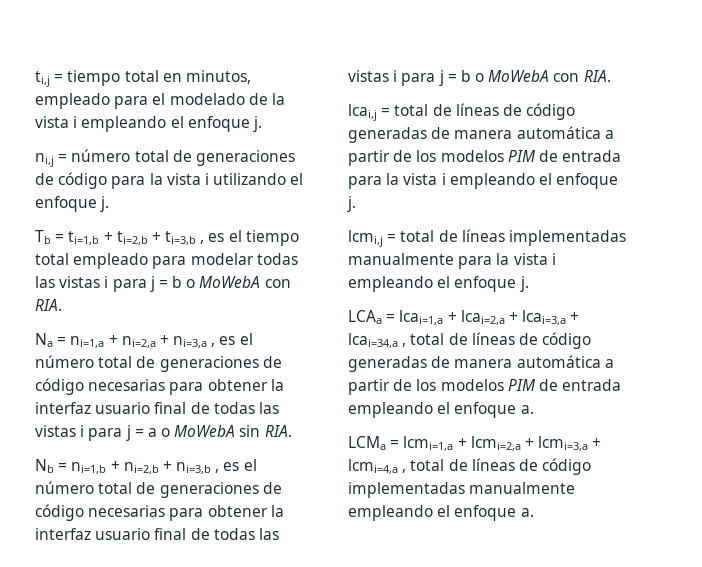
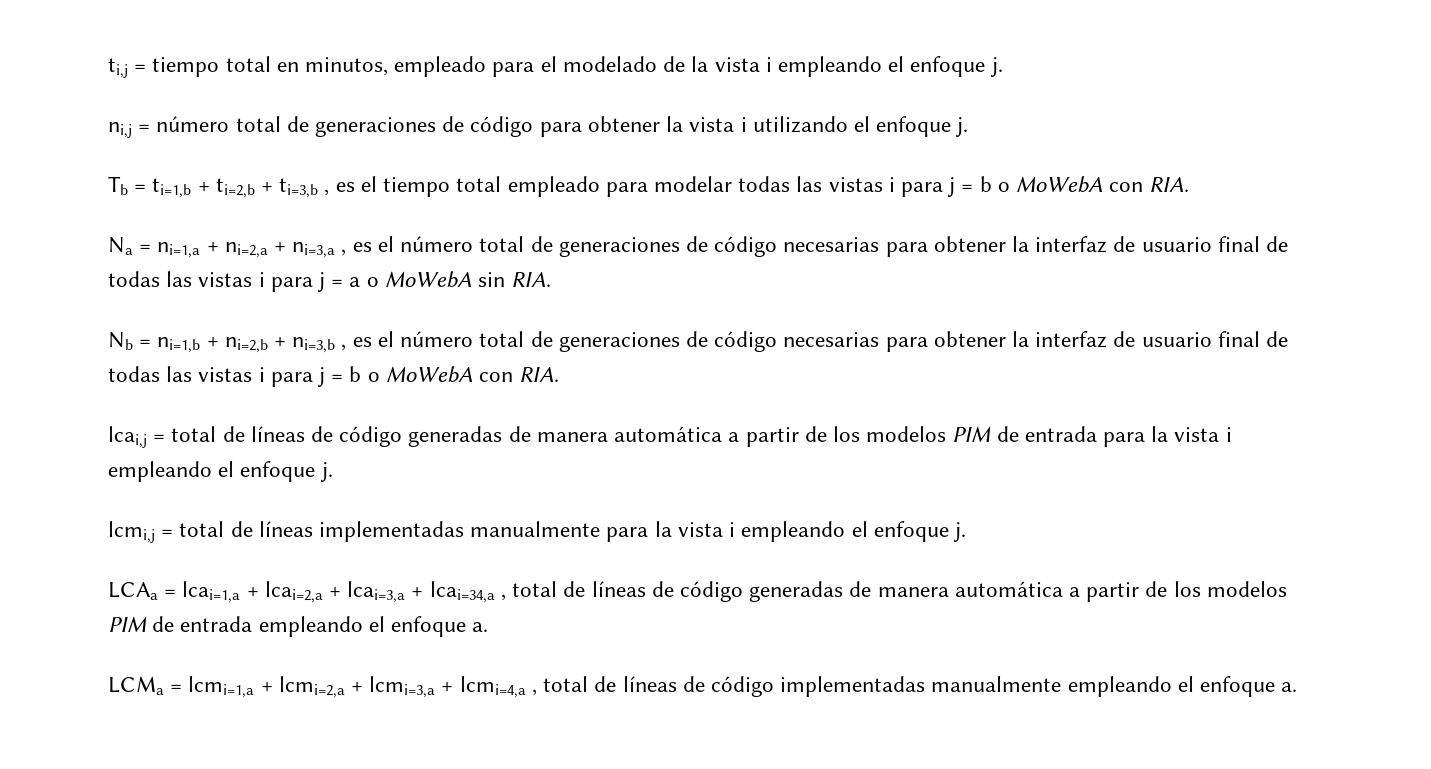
- ni,j = número total de generaciones de código para la vista i utilizando el enfoque j.
+ ni,j = número total de generaciones de código para obtener la vista i utilizando el enfoque j.
- Na = ni=1,a + ni=2,a + ni=3,a , es el número total de generaciones de código necesarias para obtener la interfaz usuario final de todas las vistas i para j = a o MoWebA sin RIA.
+ Na = ni=1,a + ni=2,a + ni=3,a , es el número total de generaciones de código necesarias para obtener la interfaz de usuario final de todas las vistas i para j = a o MoWebA sin RIA.
- Nb = ni=1,b + ni=2,b + ni=3,b , es el número total de generaciones de código necesarias para obtener la interfaz usuario final de todas las vistas i para j = b o MoWebA con RIA.
+ Nb = ni=1,b + ni=2,b + ni=3,b , es el número total de generaciones de código necesarias para obtener la interfaz de usuario final de todas las vistas i para j = b o MoWebA con RIA.

